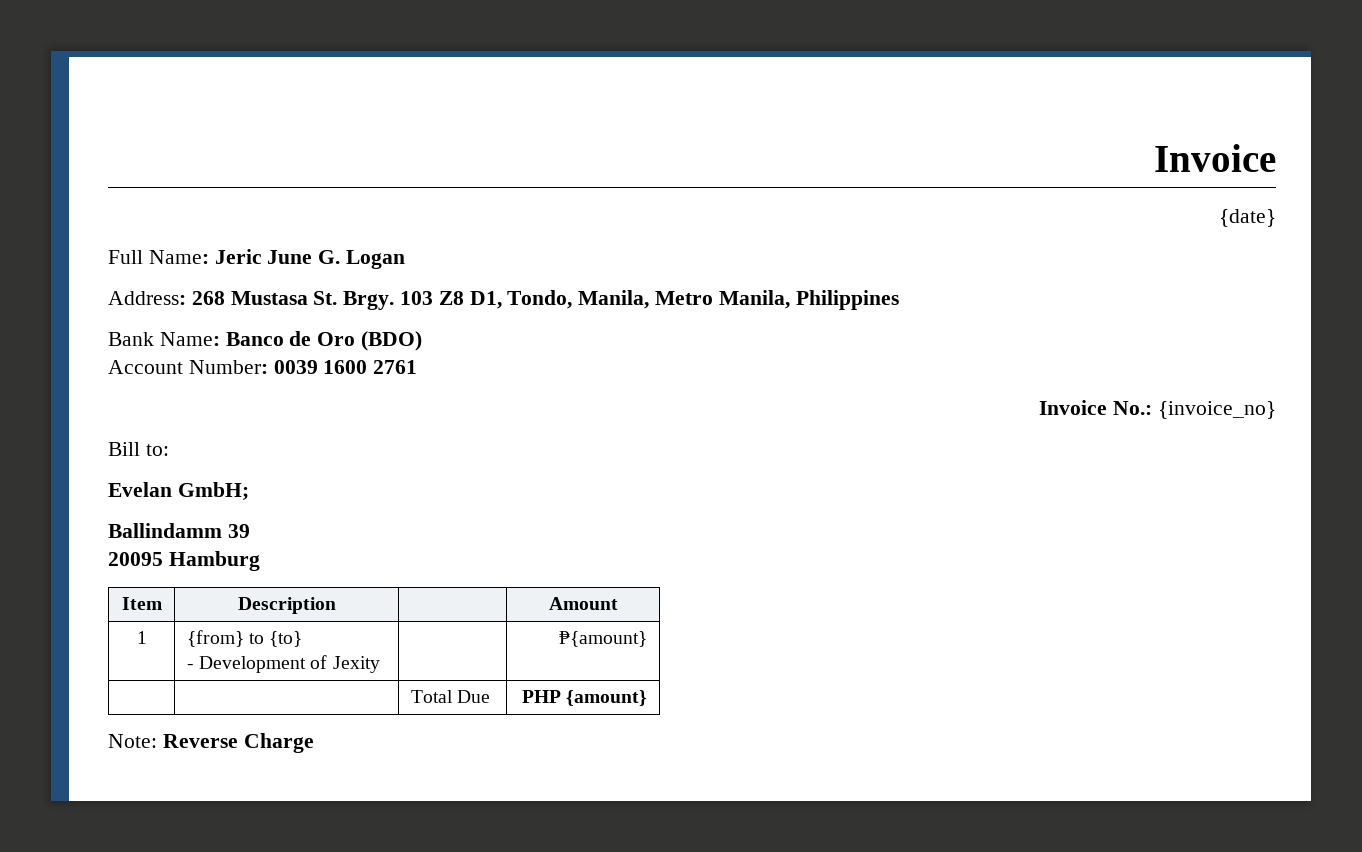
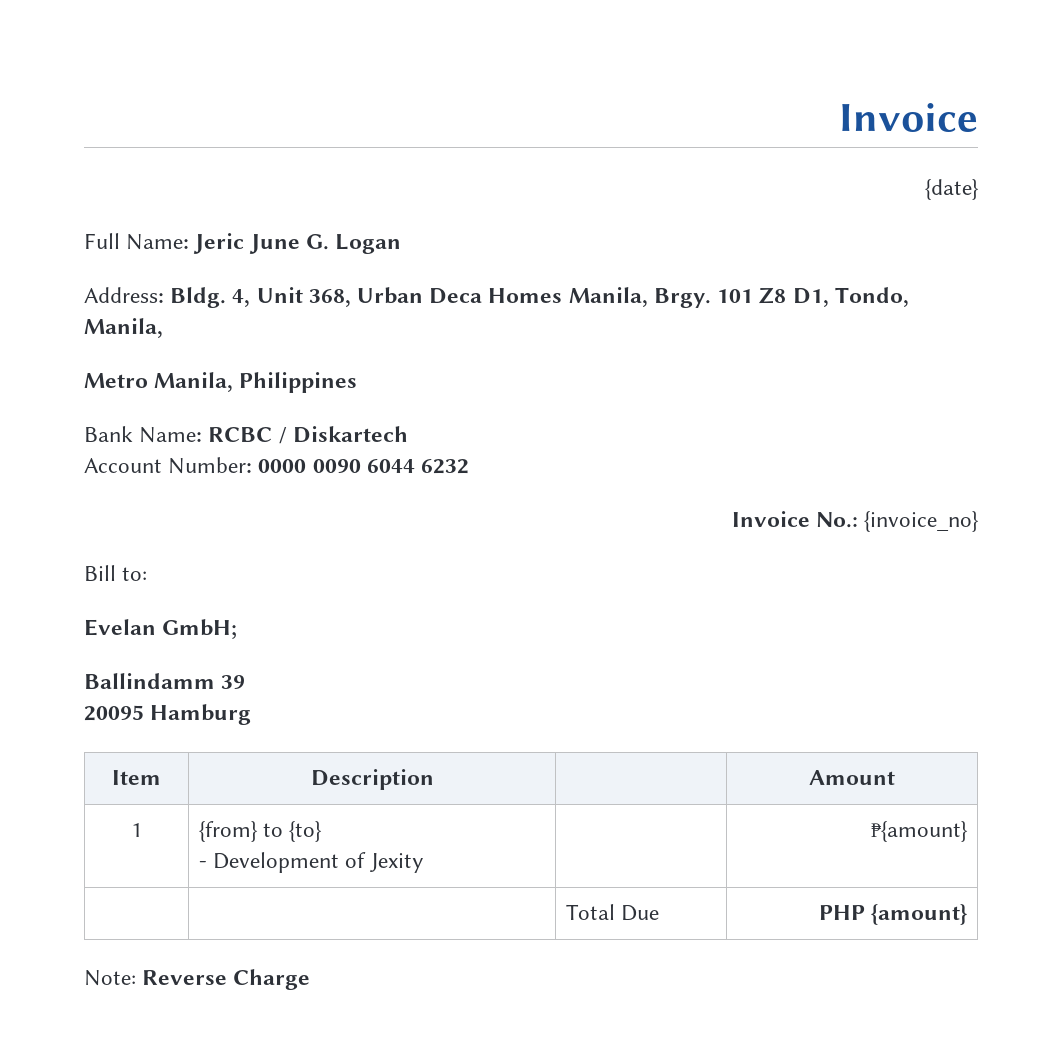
- Address: 268 Mustasa St. Brgy. 103 Z8 D1, Tondo, Manila, Metro Manila, Philippines
+ Address: Bldg. 4, Unit 368, Urban Deca Homes Manila, Brgy. 101 Z8 D1, Tondo, Manila,
+ Metro Manila, Philippines
- Bank Name: Banco de Oro (BDO)
- Account Number: 0039 1600 2761
+ Bank Name: RCBC / Diskartech
+ Account Number: 0000 0090 6044 6232

